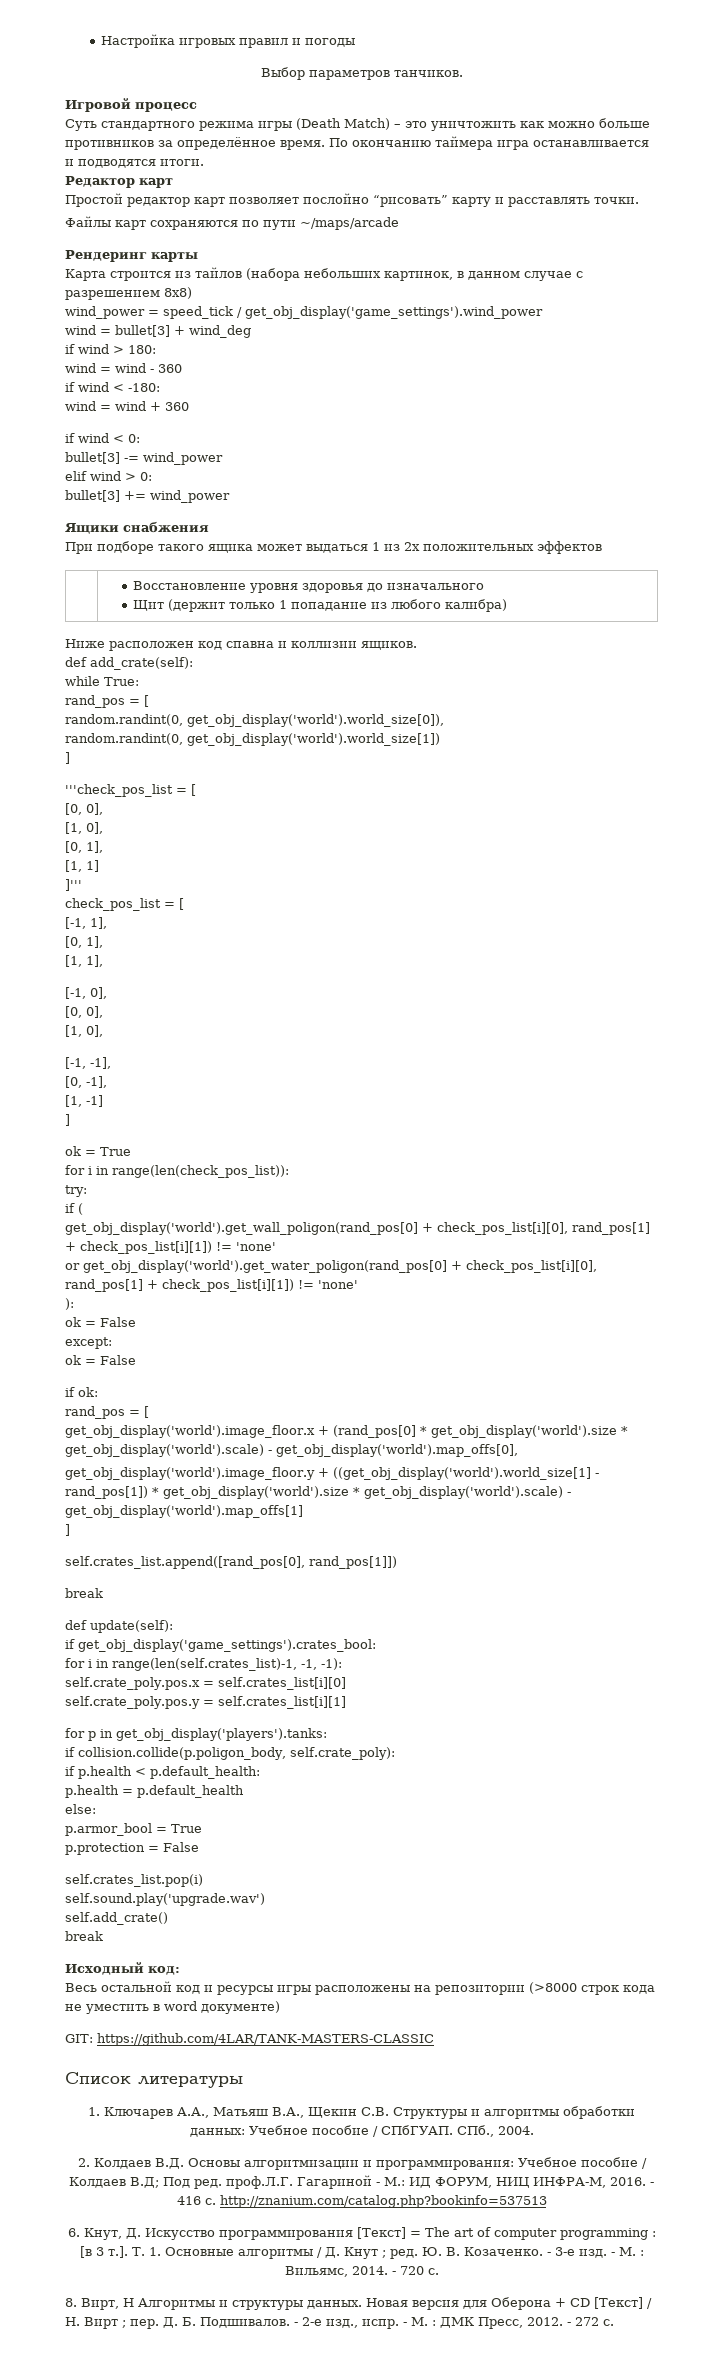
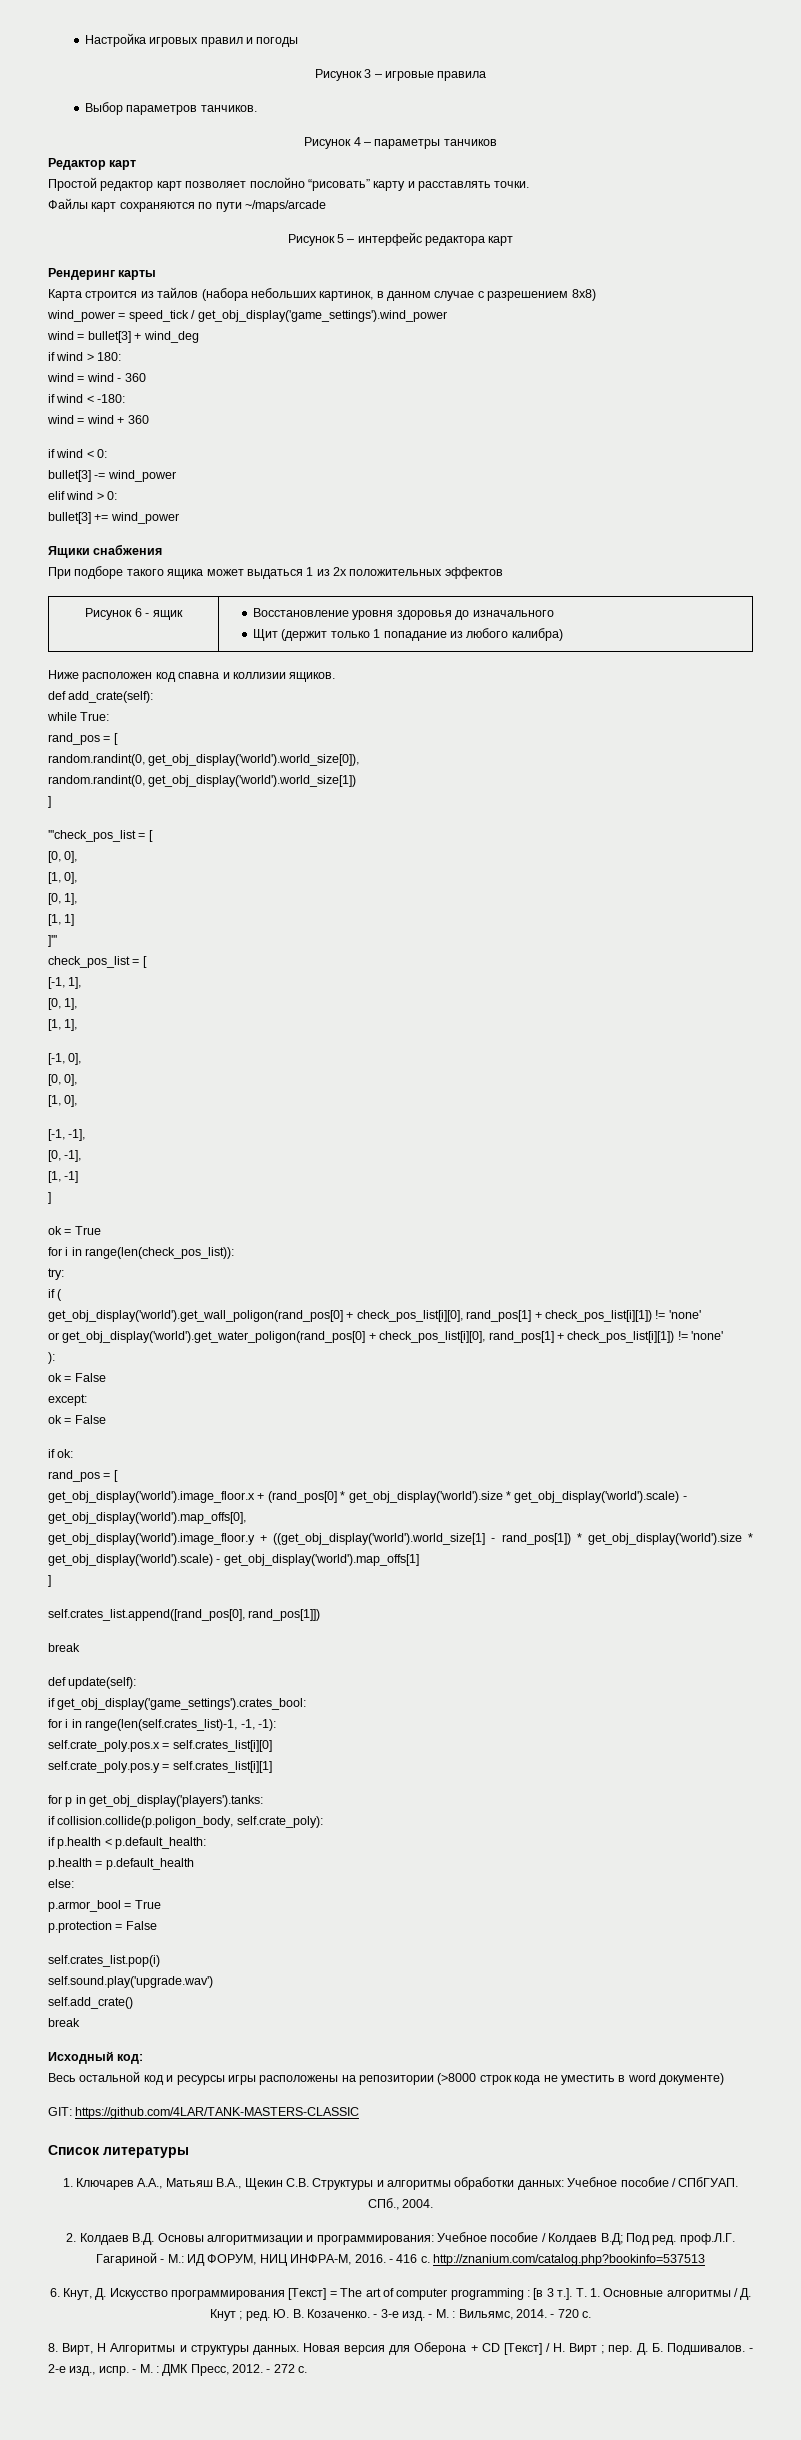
+ Рисунок 3 – игровые правила
  Выбор параметров танчиков.
- Игровой процесс
- Суть стандартного режима игры (Death Match) – это уничтожить как можно больше противников за определённое время. По окончанию таймера игра останавливается и подводятся итоги.
+ Рисунок 4 – параметры танчиков
+ Рисунок 5 – интерфейс редактора карт
- | Восстановление уровня здоровья до изначального
+ Рисунок 6 - ящик | Восстановление уровня здоровья до изначального

